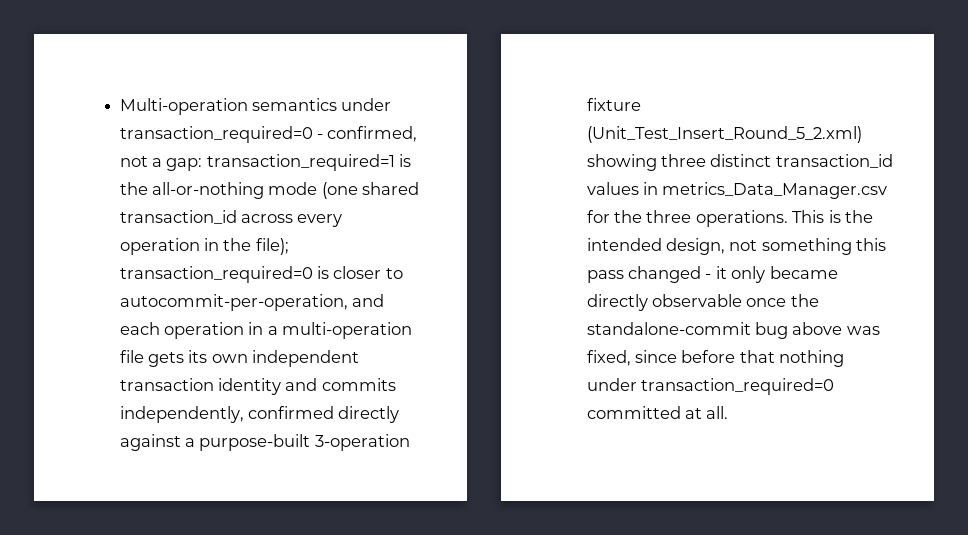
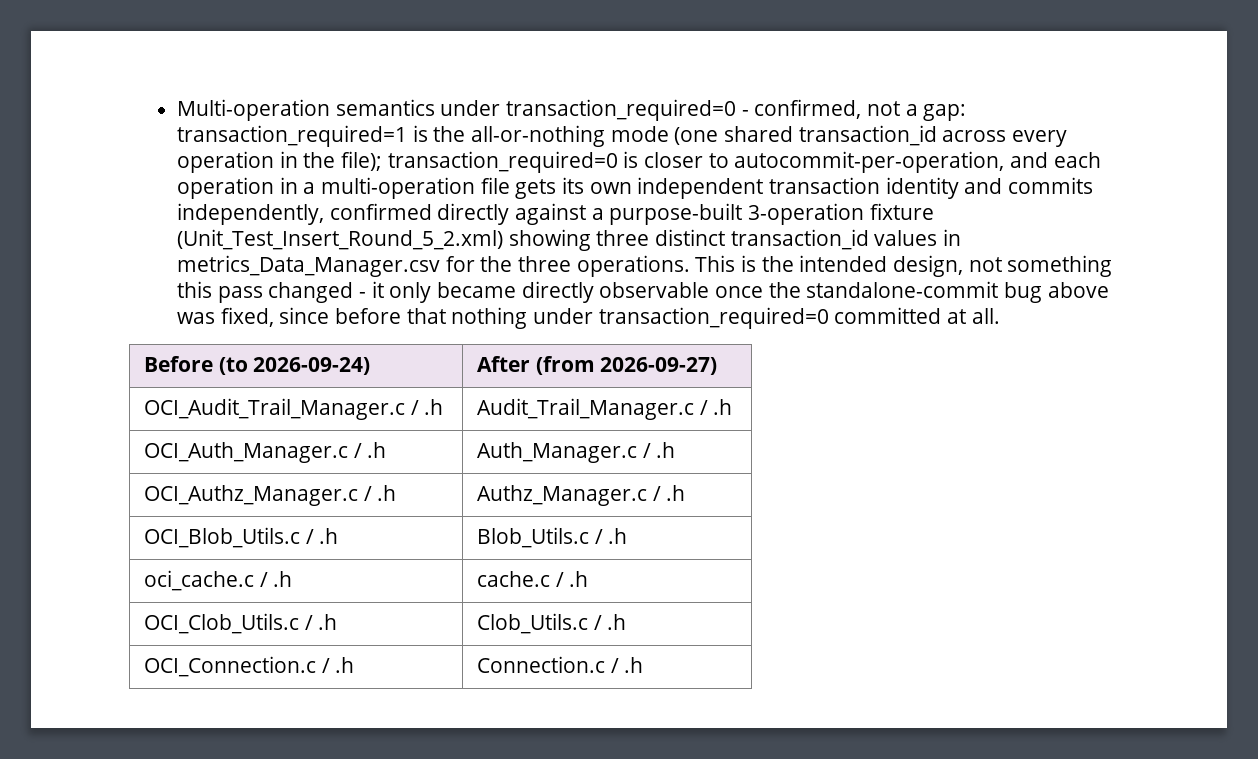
+ Before (to 2026-09-24) | After (from 2026-09-27)
+ OCI_Audit_Trail_Manager.c / .h | Audit_Trail_Manager.c / .h
+ OCI_Auth_Manager.c / .h | Auth_Manager.c / .h
+ OCI_Authz_Manager.c / .h | Authz_Manager.c / .h
+ OCI_Blob_Utils.c / .h | Blob_Utils.c / .h
+ oci_cache.c / .h | cache.c / .h
+ OCI_Clob_Utils.c / .h | Clob_Utils.c / .h
+ OCI_Connection.c / .h | Connection.c / .h

